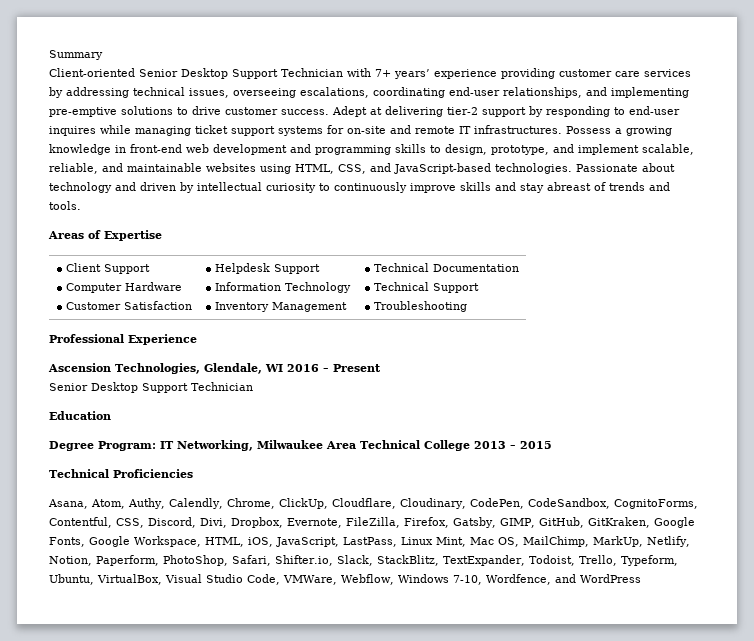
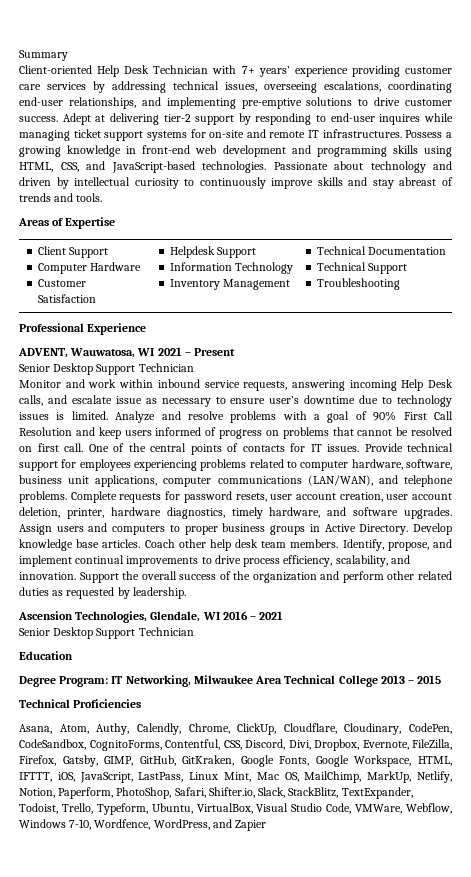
- Client-oriented Senior Desktop Support Technician with 7+ years’ experience providing customer care services by addressing technical issues, overseeing escalations, coordinating end-user relationships, and implementing pre-emptive solutions to drive customer success.
+ Client-oriented Help Desk Technician with 7+ years’ experience providing customer care services by addressing technical issues, overseeing escalations, coordinating end-user relationships, and implementing pre-emptive solutions to drive customer success.
- Possess a growing knowledge in front-end web development and programming skills to design, prototype, and implement scalable, reliable, and maintainable websites using HTML, CSS, and JavaScript-based technologies.
+ Possess a growing knowledge in front-end web development and programming skills using HTML, CSS, and JavaScript-based technologies.
+ ADVENT, Wauwatosa, WI 2021 – Present
+ Senior Desktop Support Technician
+ Monitor and work within inbound service requests, answering incoming Help Desk calls, and escalate issue as necessary to ensure user’s downtime due to technology issues is limited. Analyze and resolve problems with a goal of 90% First Call Resolution and keep users informed of progress on problems that cannot be resolved on first call. One of the central points of contacts for IT issues. Provide technical support for employees experiencing problems related to computer hardware, software, business unit applications, computer communications (LAN/WAN), and telephone problems. Complete requests for password resets, user account creation, user account deletion, printer, hardware diagnostics, timely hardware, and software upgrades. Assign users and computers to proper business groups in Active Directory. Develop knowledge base articles. Coach other help desk team members. Identify, propose, and implement continual improvements to drive process efficiency, scalability, and innovation. Support the overall success of the organization and perform other related duties as requested by leadership.
- Ascension Technologies, Glendale, WI 2016 – Present
+ Ascension Technologies, Glendale, WI 2016 – 2021
- Asana, Atom, Authy, Calendly, Chrome, ClickUp, Cloudflare, Cloudinary, CodePen, CodeSandbox, CognitoForms, Contentful, CSS, Discord, Divi, Dropbox, Evernote, FileZilla, Firefox, Gatsby, GIMP, GitHub, GitKraken, Google Fonts, Google Workspace, HTML, iOS, JavaScript, LastPass, Linux Mint, Mac OS, MailChimp, MarkUp, Netlify, Notion, Paperform, PhotoShop, Safari, Shifter.io, Slack, StackBlitz, TextExpander, Todoist, Trello, Typeform, Ubuntu, VirtualBox, Visual Studio Code, VMWare, Webflow, Windows 7-10, Wordfence, and WordPress
+ Asana, Atom, Authy, Calendly, Chrome, ClickUp, Cloudflare, Cloudinary, CodePen, CodeSandbox, CognitoForms, Contentful, CSS, Discord, Divi, Dropbox, Evernote, FileZilla, Firefox, Gatsby, GIMP, GitHub, GitKraken, Google Fonts, Google Workspace, HTML, IFTTT, iOS, JavaScript, LastPass, Linux Mint, Mac OS, MailChimp, MarkUp, Netlify, Notion, Paperform, PhotoShop, Safari, Shifter.io, Slack, StackBlitz, TextExpander, Todoist, Trello, Typeform, Ubuntu, VirtualBox, Visual Studio Code, VMWare, Webflow, Windows 7-10, Wordfence, WordPress, and Zapier

